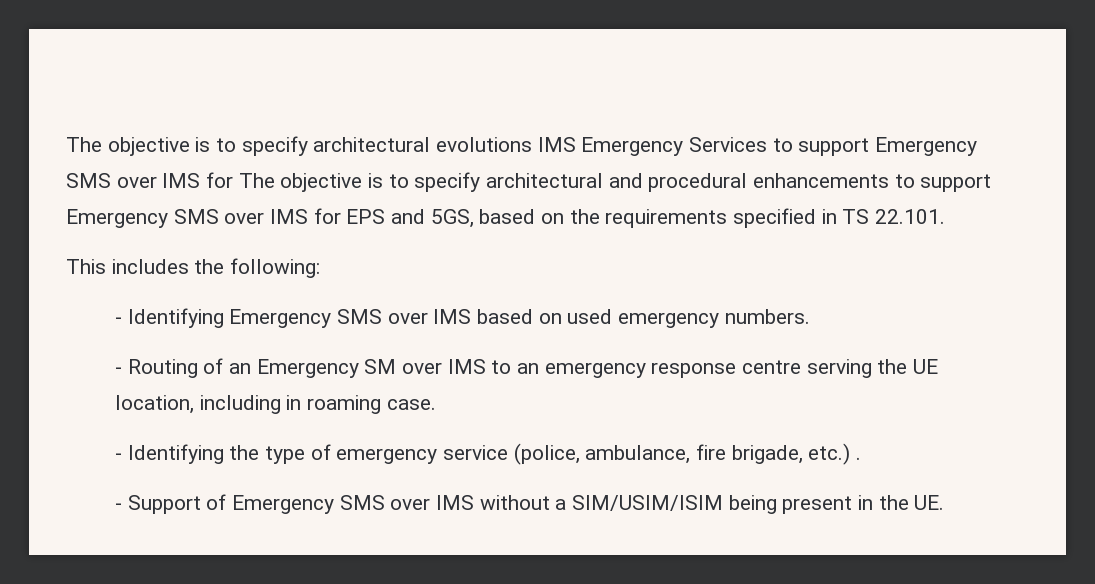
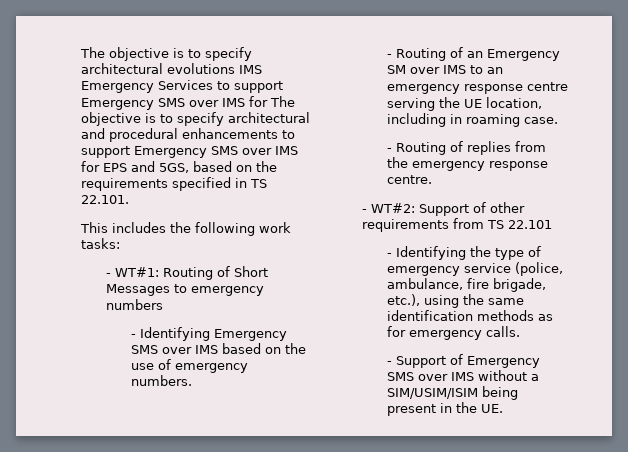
- This includes the following:
+ This includes the following work tasks:
+ - WT#1: Routing of Short Messages to emergency numbers
- - Identifying Emergency SMS over IMS based on used emergency numbers.
+ - Identifying Emergency SMS over IMS based on the use of emergency numbers.
+ - Routing of replies from the emergency response centre.
+ - WT#2: Support of other requirements from TS 22.101
- - Identifying the type of emergency service (police, ambulance, fire brigade, etc.) .
+ - Identifying the type of emergency service (police, ambulance, fire brigade, etc.), using the same identification methods as for emergency calls.

